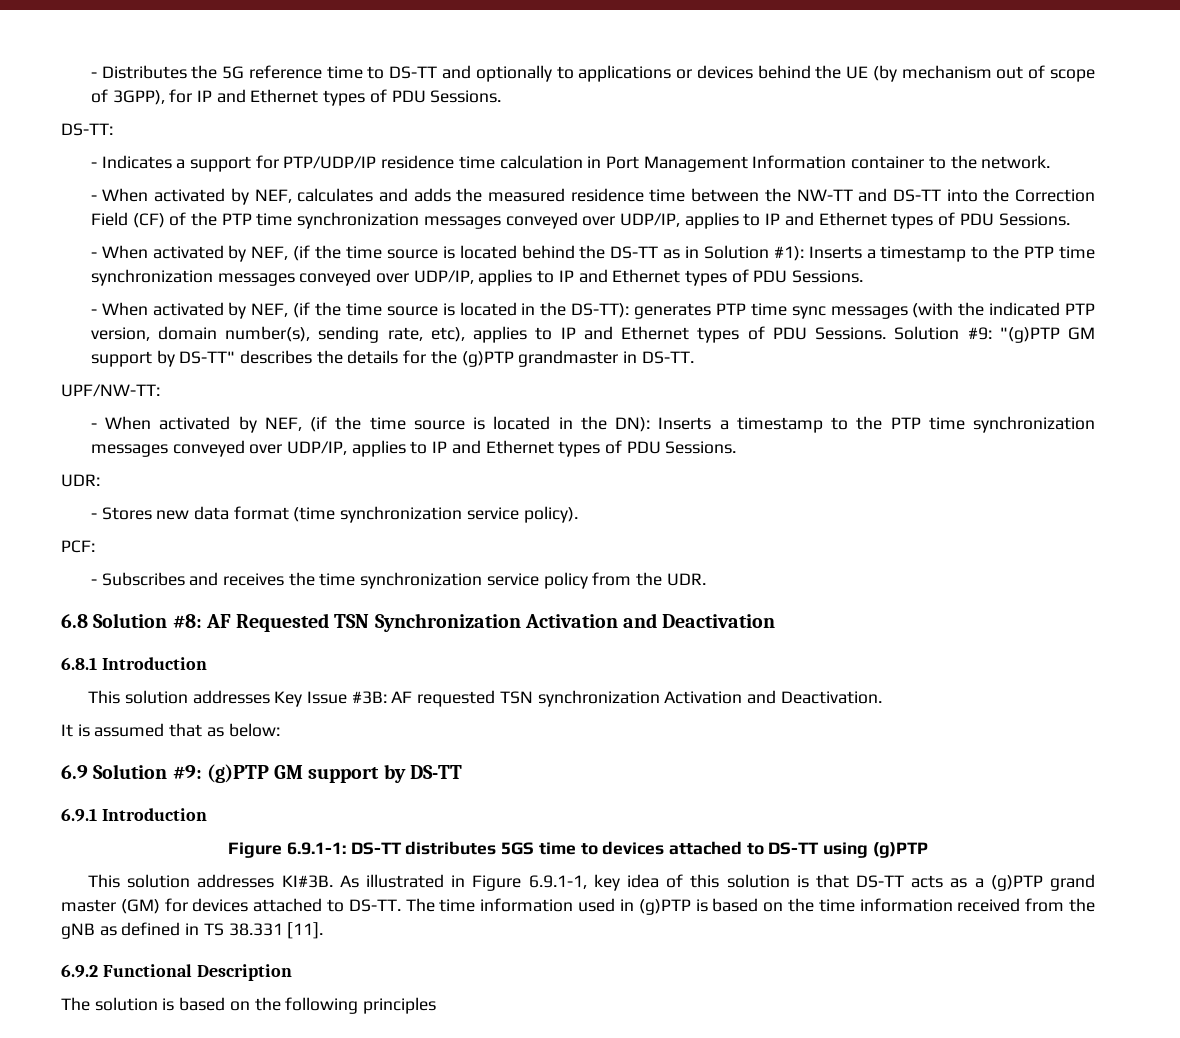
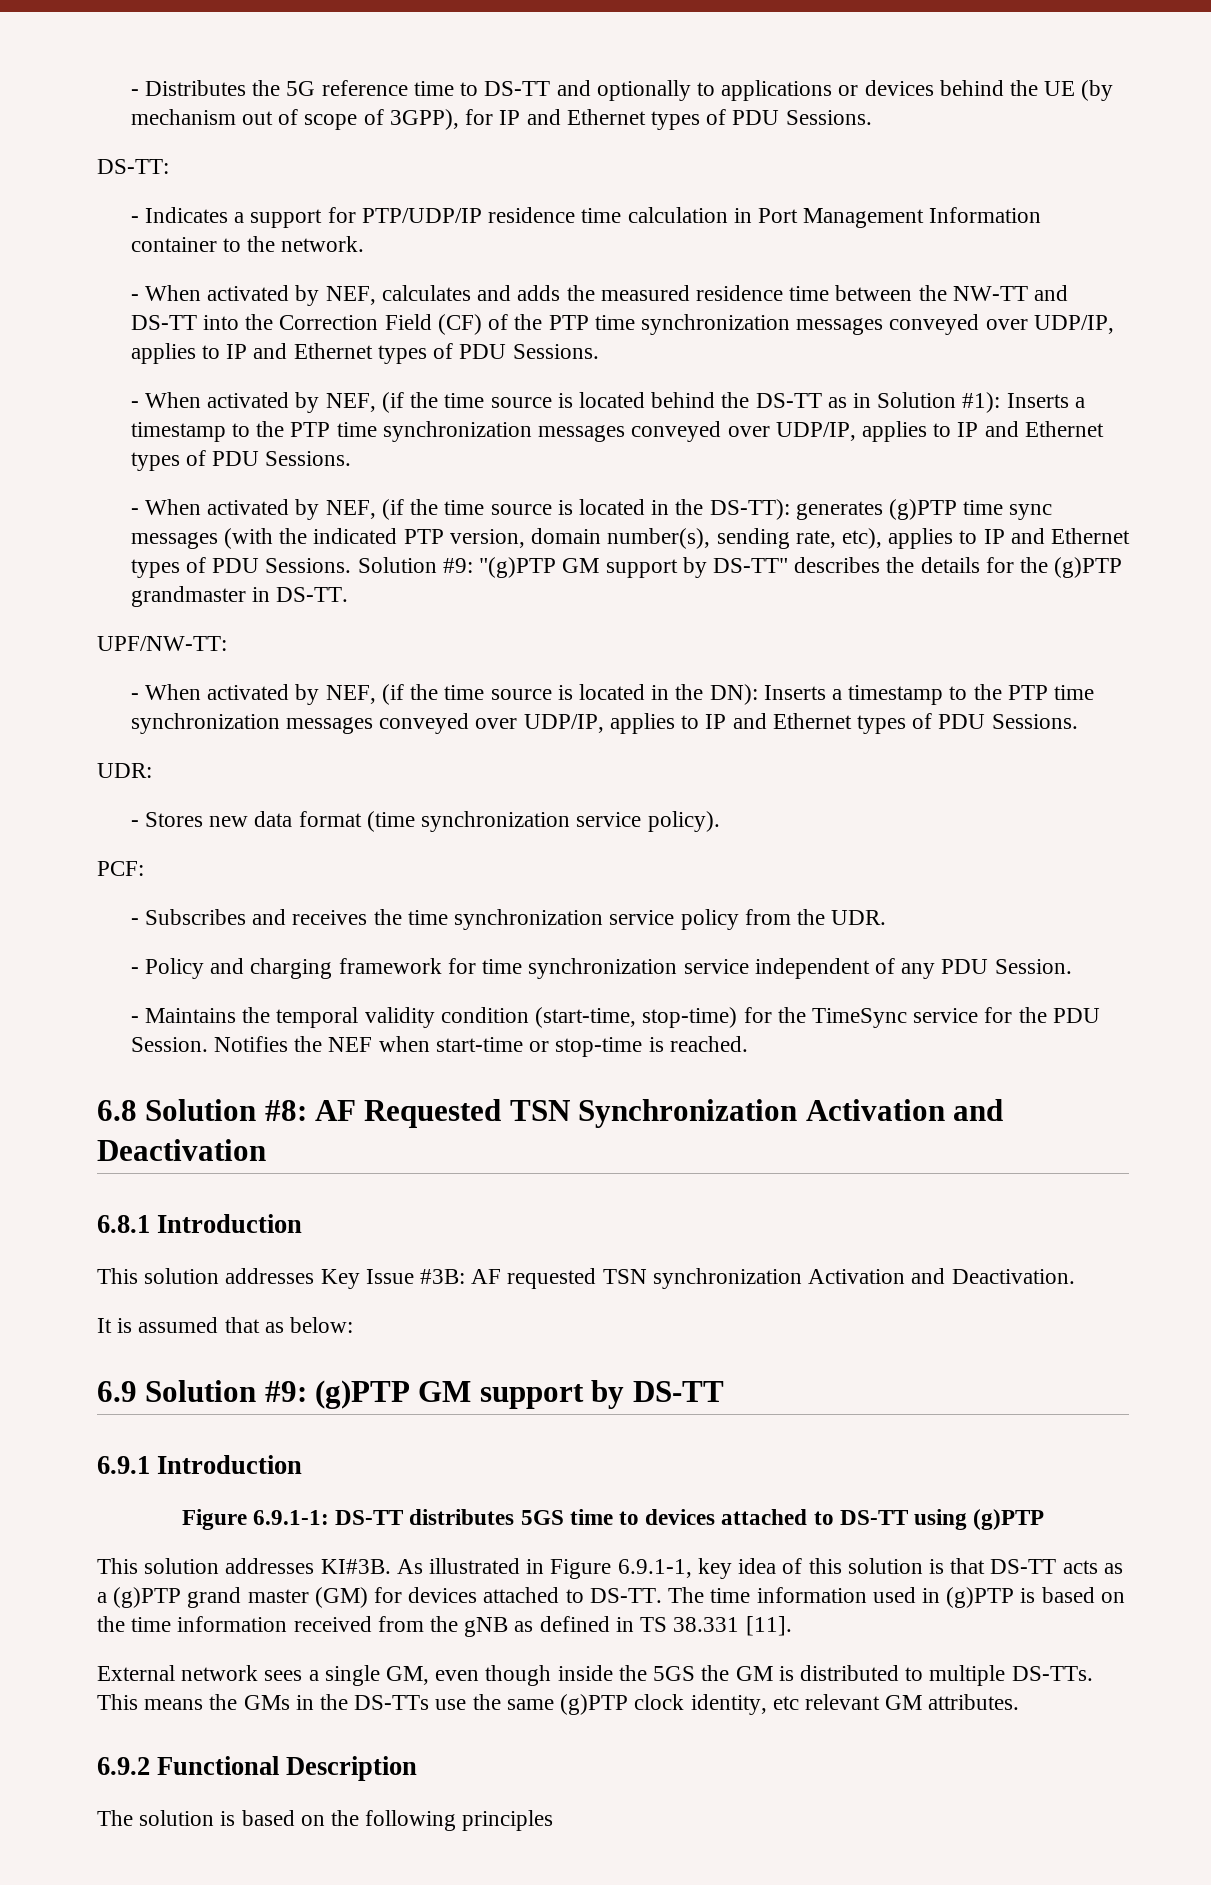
- - When activated by NEF, (if the time source is located in the DS-TT): generates PTP time sync messages (with the indicated PTP version, domain number(s), sending rate, etc), applies to IP and Ethernet types of PDU Sessions.
+ - When activated by NEF, (if the time source is located in the DS-TT): generates (g)PTP time sync messages (with the indicated PTP version, domain number(s), sending rate, etc), applies to IP and Ethernet types of PDU Sessions.
+ - Policy and charging framework for time synchronization service independent of any PDU Session.
+ - Maintains the temporal validity condition (start-time, stop-time) for the TimeSync service for the PDU Session. Notifies the NEF when start-time or stop-time is reached.
+ External network sees a single GM, even though inside the 5GS the GM is distributed to multiple DS-TTs. This means the GMs in the DS-TTs use the same (g)PTP clock identity, etc relevant GM attributes.

